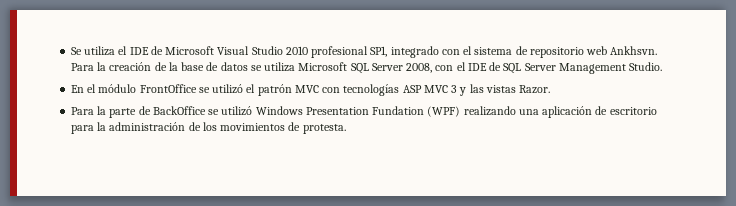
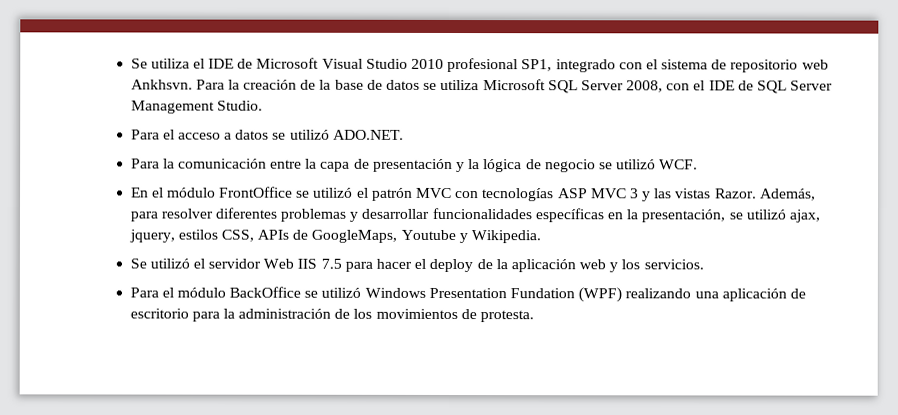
+ Para el acceso a datos se utilizó ADO.NET.
+ Para la comunicación entre la capa de presentación y la lógica de negocio se utilizó WCF.
- En el módulo FrontOffice se utilizó el patrón MVC con tecnologías ASP MVC 3 y las vistas Razor.
- Para la parte de BackOffice se utilizó Windows Presentation Fundation (WPF) realizando una aplicación de escritorio para la administración de los movimientos de protesta.
+ En el módulo FrontOffice se utilizó el patrón MVC con tecnologías ASP MVC 3 y las vistas Razor. Además, para resolver diferentes problemas y desarrollar funcionalidades específicas en la presentación, se utilizó ajax, jquery, estilos CSS, APIs de GoogleMaps, Youtube y Wikipedia.
+ Se utilizó el servidor Web IIS 7.5 para hacer el deploy de la aplicación web y los servicios.
+ Para el módulo BackOffice se utilizó Windows Presentation Fundation (WPF) realizando una aplicación de escritorio para la administración de los movimientos de protesta.

